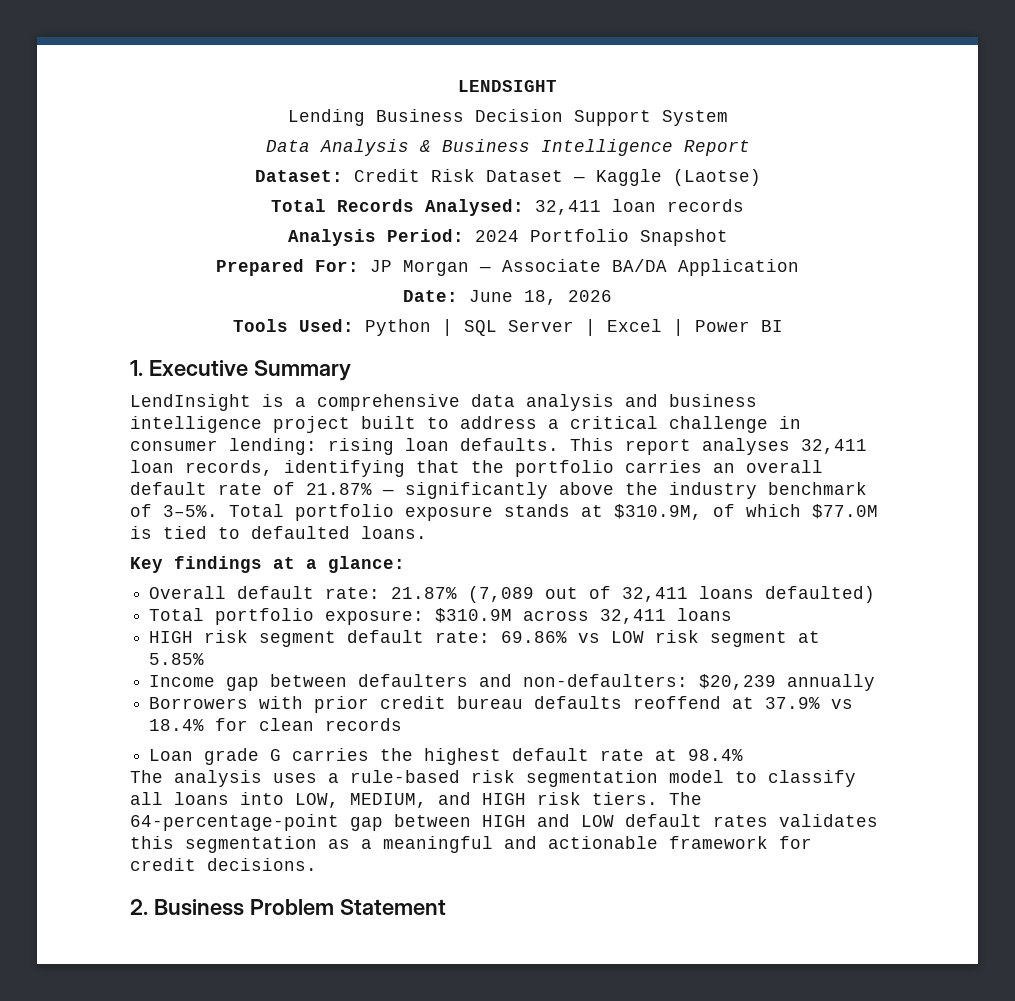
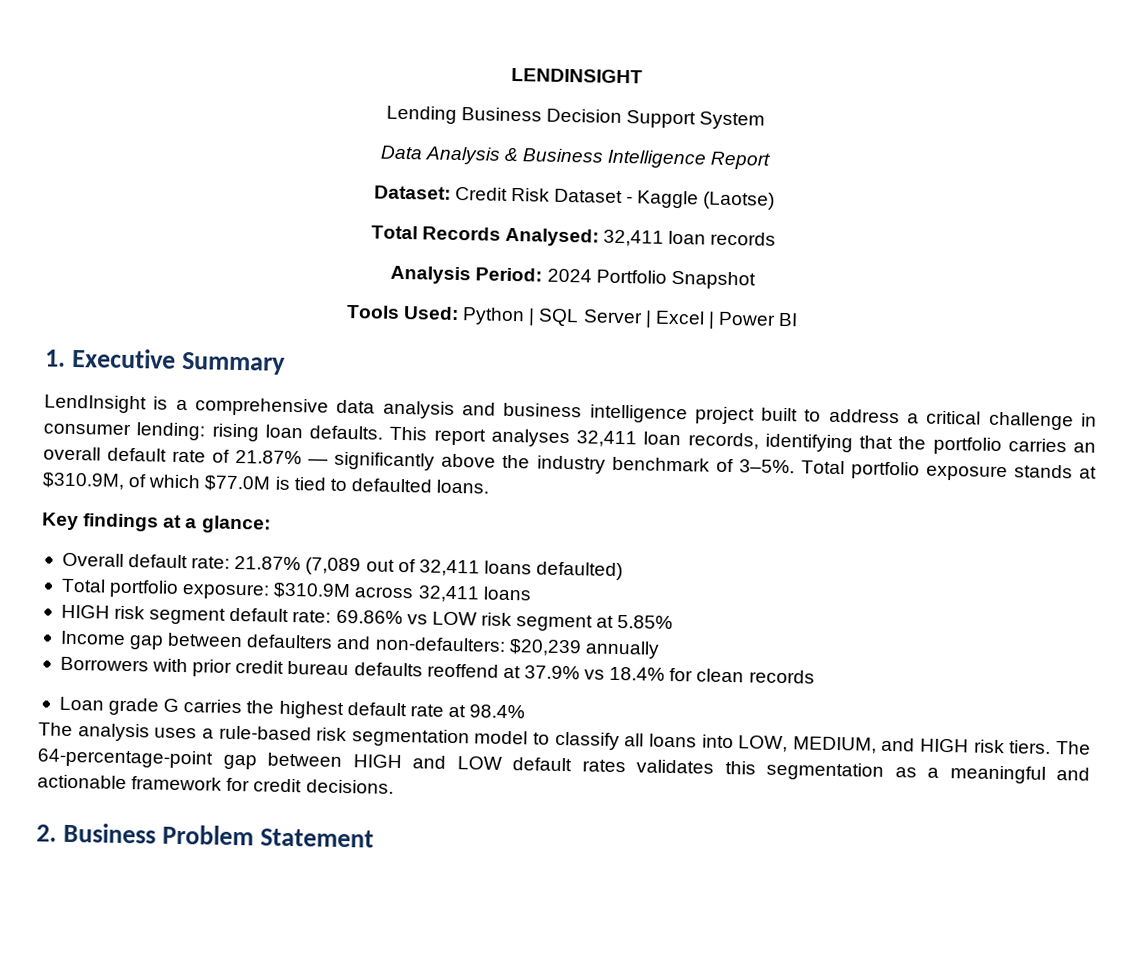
- LENDSIGHT
+ LENDINSIGHT
- Dataset: Credit Risk Dataset — Kaggle (Laotse)
+ Dataset: Credit Risk Dataset - Kaggle (Laotse)
- Prepared For: JP Morgan — Associate BA/DA Application
- Date: June 18, 2026

